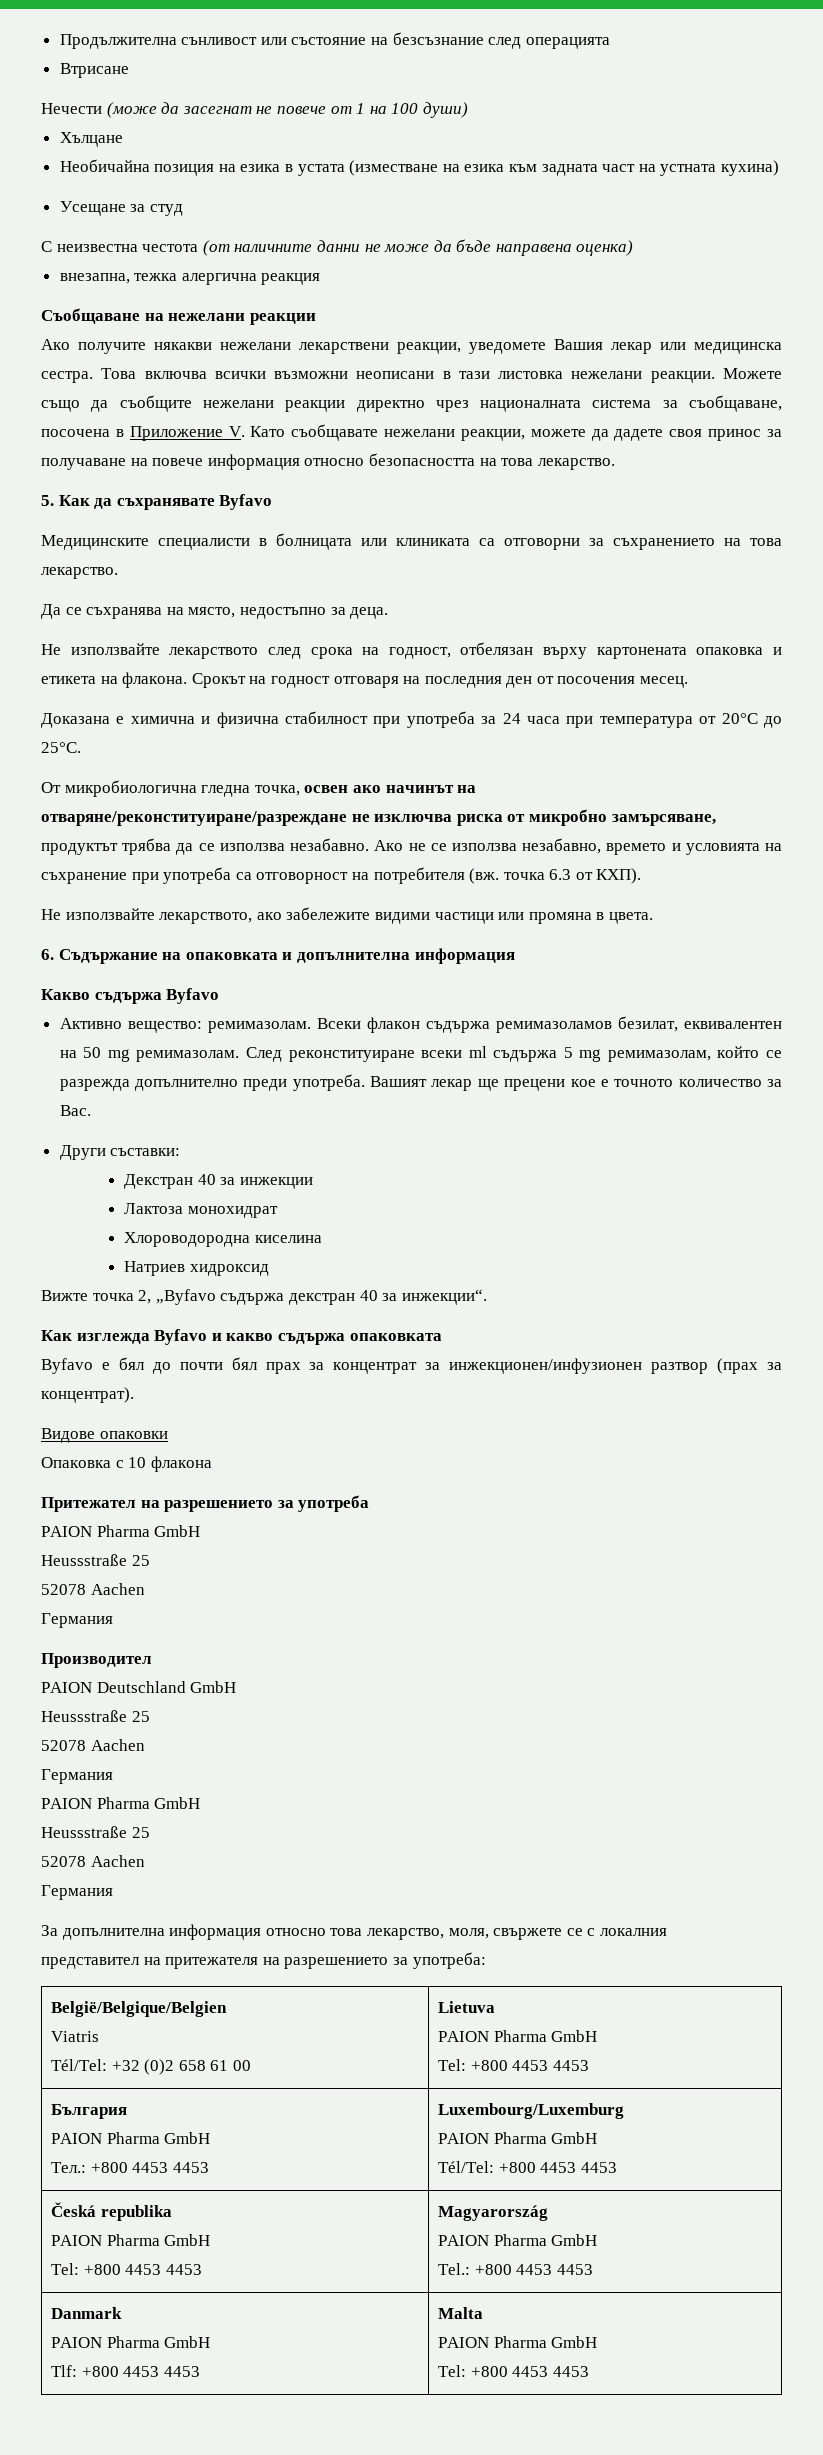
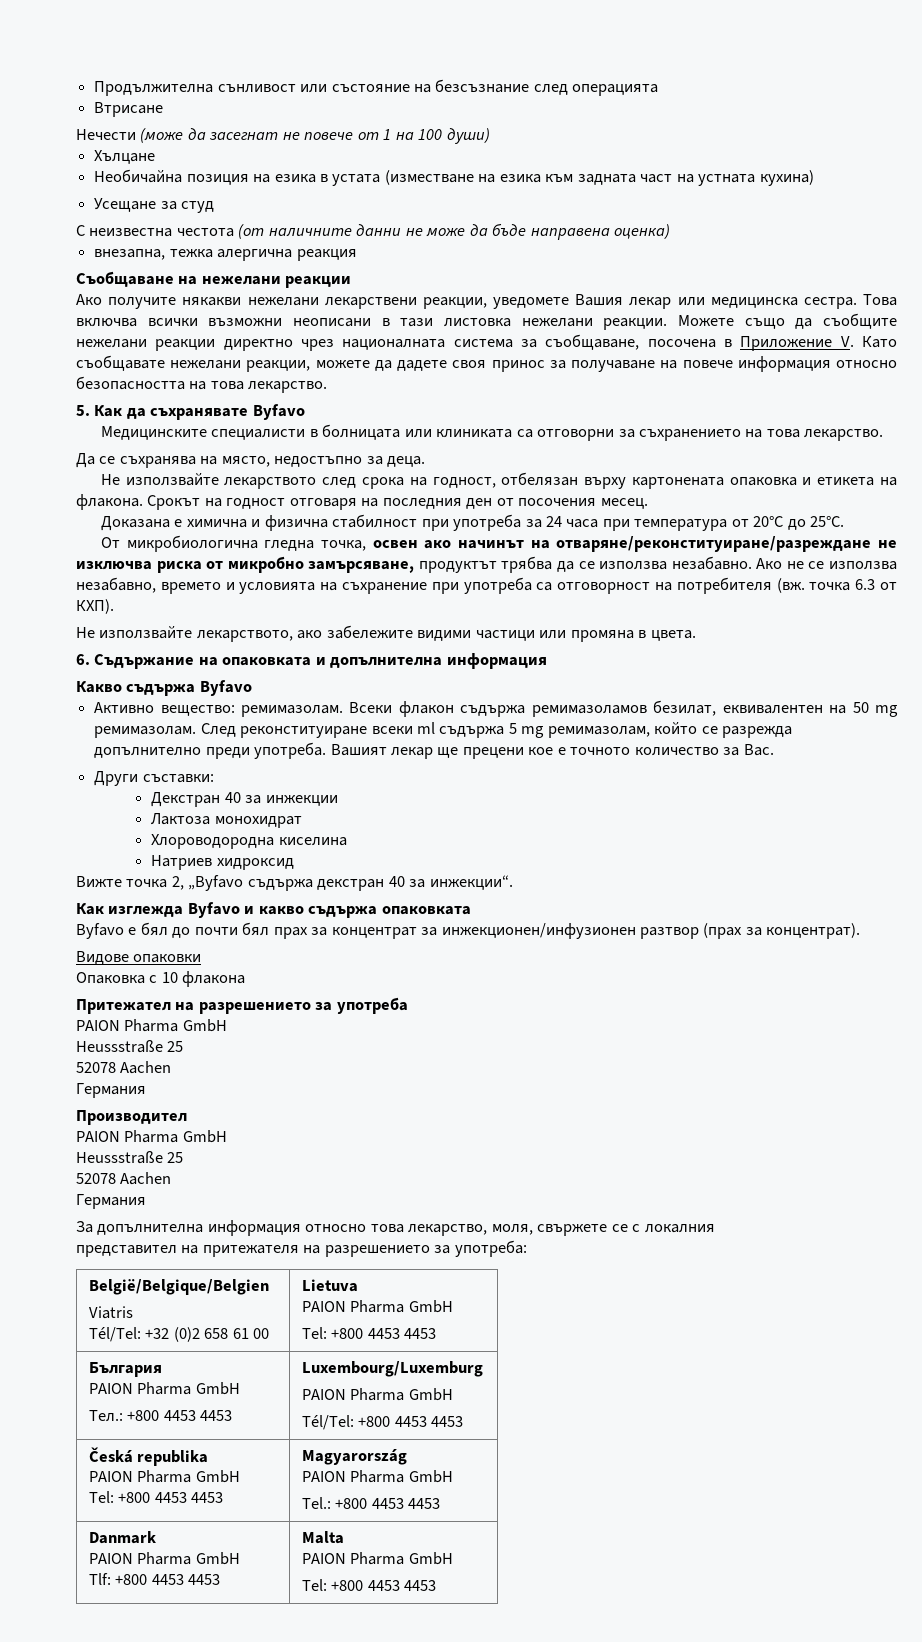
- PAION Deutschland GmbH
- Heussstraße 25
- 52078 Aachen
- Германия

